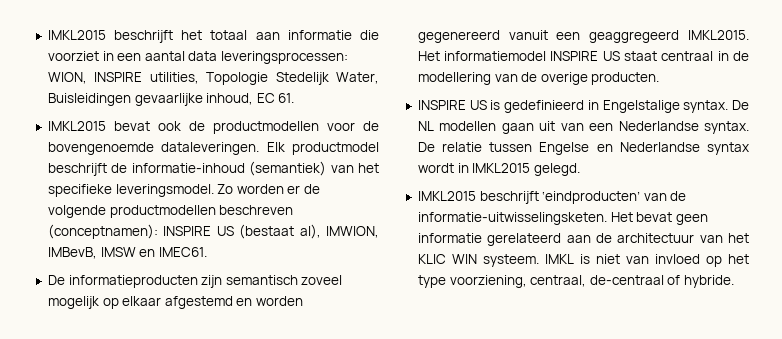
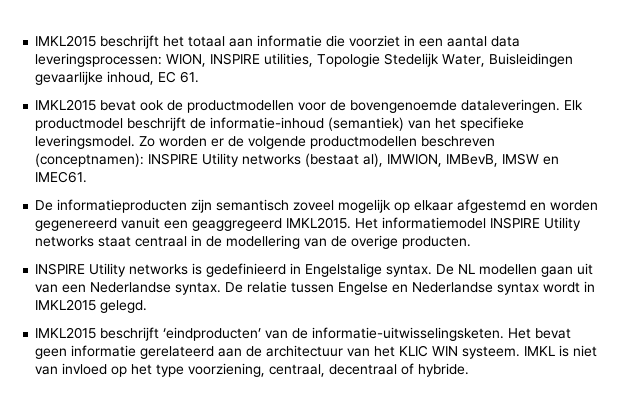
- Zo worden er de volgende productmodellen beschreven (conceptnamen): INSPIRE US (bestaat al), IMWION, IMBevB, IMSW en IMEC61.
+ Zo worden er de volgende productmodellen beschreven (conceptnamen): INSPIRE Utility networks (bestaat al), IMWION, IMBevB, IMSW en IMEC61.
- Het informatiemodel INSPIRE US staat centraal in de modellering van de overige producten.
+ Het informatiemodel INSPIRE Utility networks staat centraal in de modellering van de overige producten.
- INSPIRE US is gedefinieerd in Engelstalige syntax.
+ INSPIRE Utility networks is gedefinieerd in Engelstalige syntax.
- IMKL is niet van invloed op het type voorziening, centraal, de-centraal of hybride.
+ IMKL is niet van invloed op het type voorziening, centraal, decentraal of hybride.

